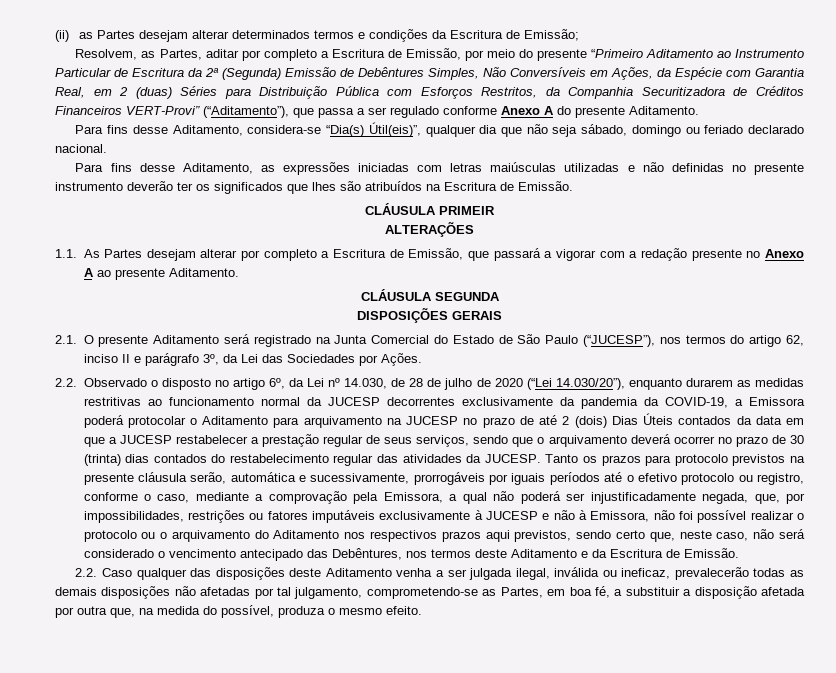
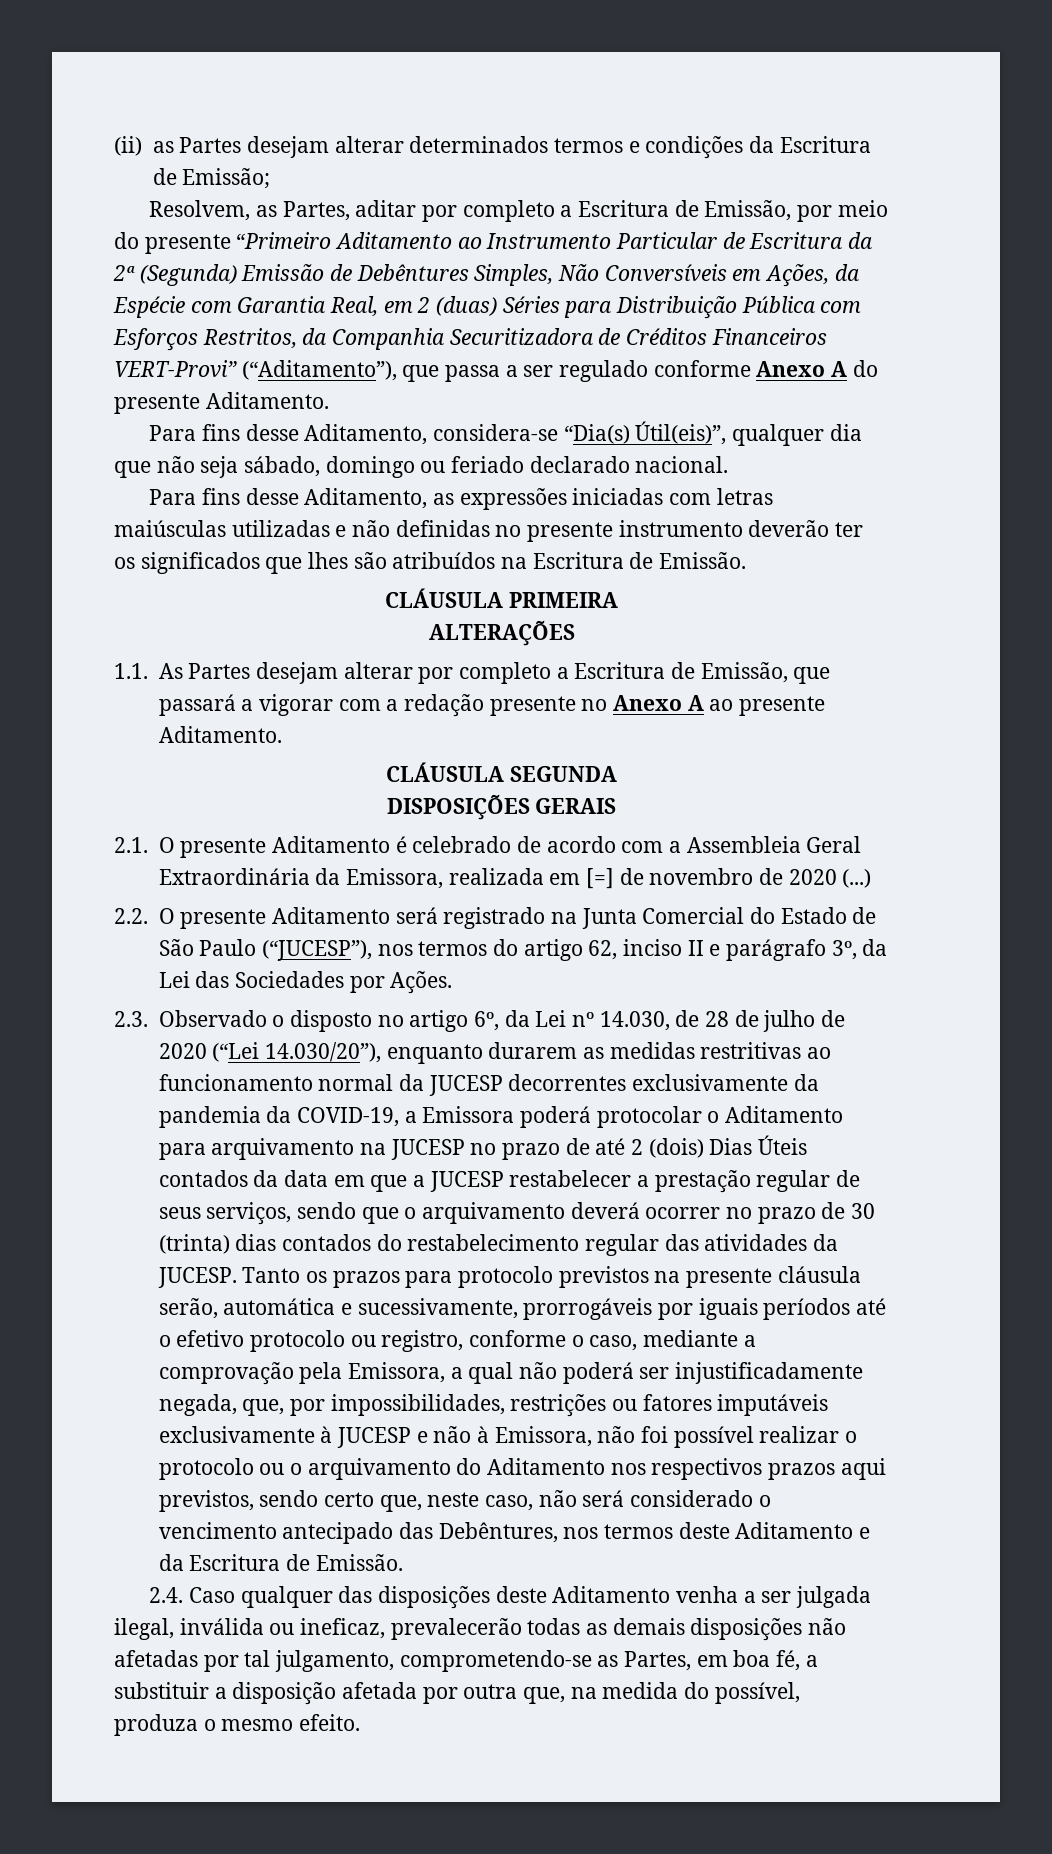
- CLÁUSULA PRIMEIR
+ CLÁUSULA PRIMEIRA
- 2.1. O presente Aditamento será registrado na Junta Comercial do Estado de São Paulo (“JUCESP”), nos termos do artigo 62, inciso II e parágrafo 3º, da Lei das Sociedades por Ações.
+ 2.1. O presente Aditamento é celebrado de acordo com a Assembleia Geral Extraordinária da Emissora, realizada em [=] de novembro de 2020 (...)
+ 2.2. O presente Aditamento será registrado na Junta Comercial do Estado de São Paulo (“JUCESP”), nos termos do artigo 62, inciso II e parágrafo 3º, da Lei das Sociedades por Ações.
- 2.2. Observado o disposto no artigo 6º, da Lei nº 14.030, de 28 de julho de 2020 (“Lei 14.030/20”), enquanto durarem as medidas restritivas ao funcionamento normal da JUCESP decorrentes exclusivamente da pandemia da COVID-19, a Emissora poderá protocolar o Aditamento para arquivamento na JUCESP no prazo de até 2 (dois) Dias Úteis contados da data em que a JUCESP restabelecer a prestação regular de seus serviços, sendo que o arquivamento deverá ocorrer no prazo de 30 (trinta) dias contados do restabelecimento regular das atividades da JUCESP.
+ 2.3. Observado o disposto no artigo 6º, da Lei nº 14.030, de 28 de julho de 2020 (“Lei 14.030/20”), enquanto durarem as medidas restritivas ao funcionamento normal da JUCESP decorrentes exclusivamente da pandemia da COVID-19, a Emissora poderá protocolar o Aditamento para arquivamento na JUCESP no prazo de até 2 (dois) Dias Úteis contados da data em que a JUCESP restabelecer a prestação regular de seus serviços, sendo que o arquivamento deverá ocorrer no prazo de 30 (trinta) dias contados do restabelecimento regular das atividades da JUCESP.
- 2.2. Caso qualquer das disposições deste Aditamento venha a ser julgada ilegal, inválida ou ineficaz, prevalecerão todas as demais disposições não afetadas por tal julgamento, comprometendo-se as Partes, em boa fé, a substituir a disposição afetada por outra que, na medida do possível, produza o mesmo efeito.
+ 2.4. Caso qualquer das disposições deste Aditamento venha a ser julgada ilegal, inválida ou ineficaz, prevalecerão todas as demais disposições não afetadas por tal julgamento, comprometendo-se as Partes, em boa fé, a substituir a disposição afetada por outra que, na medida do possível, produza o mesmo efeito.

